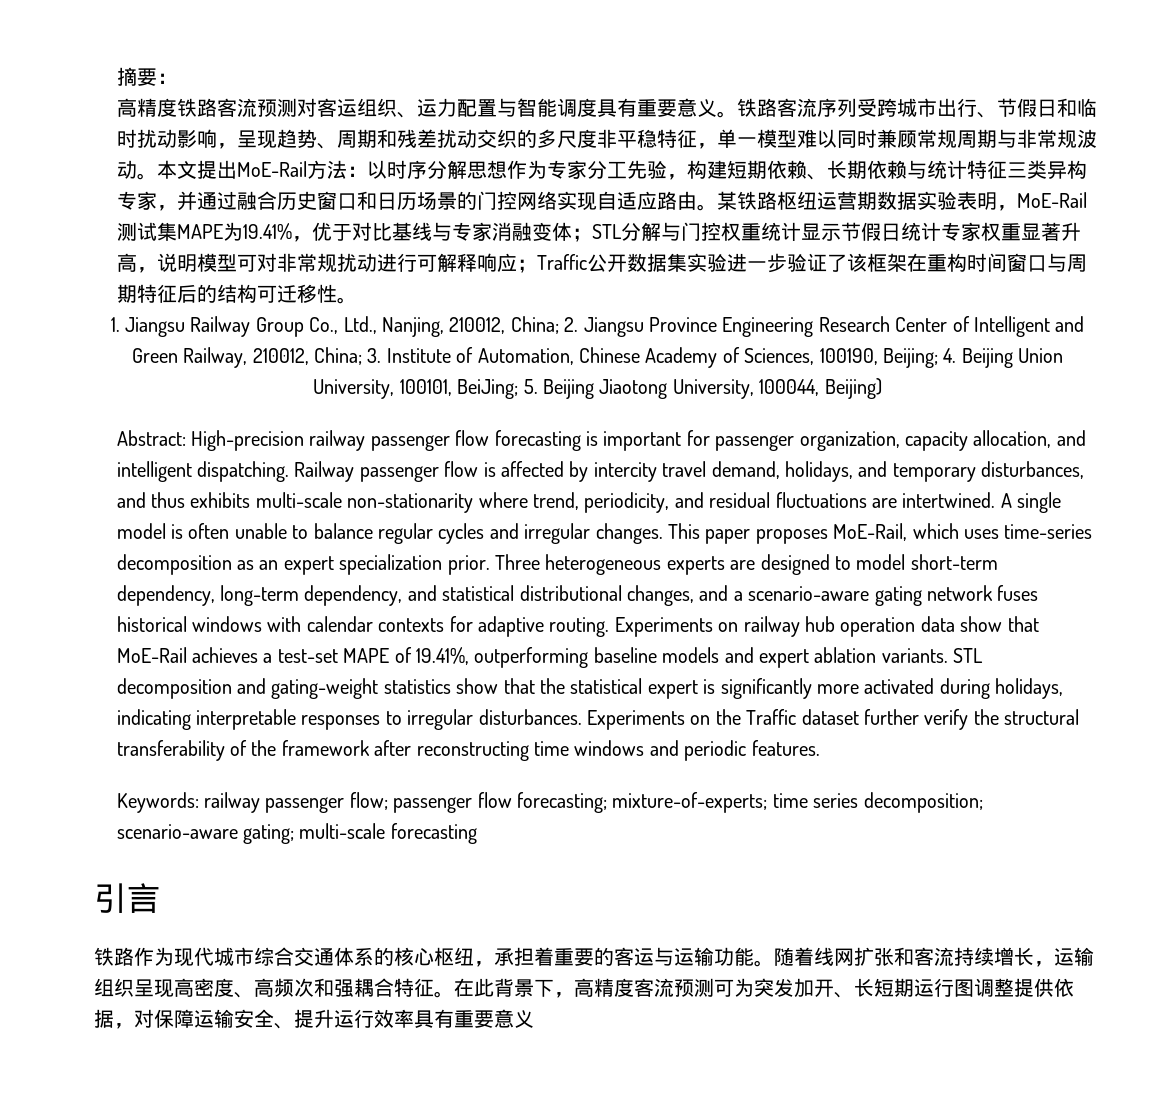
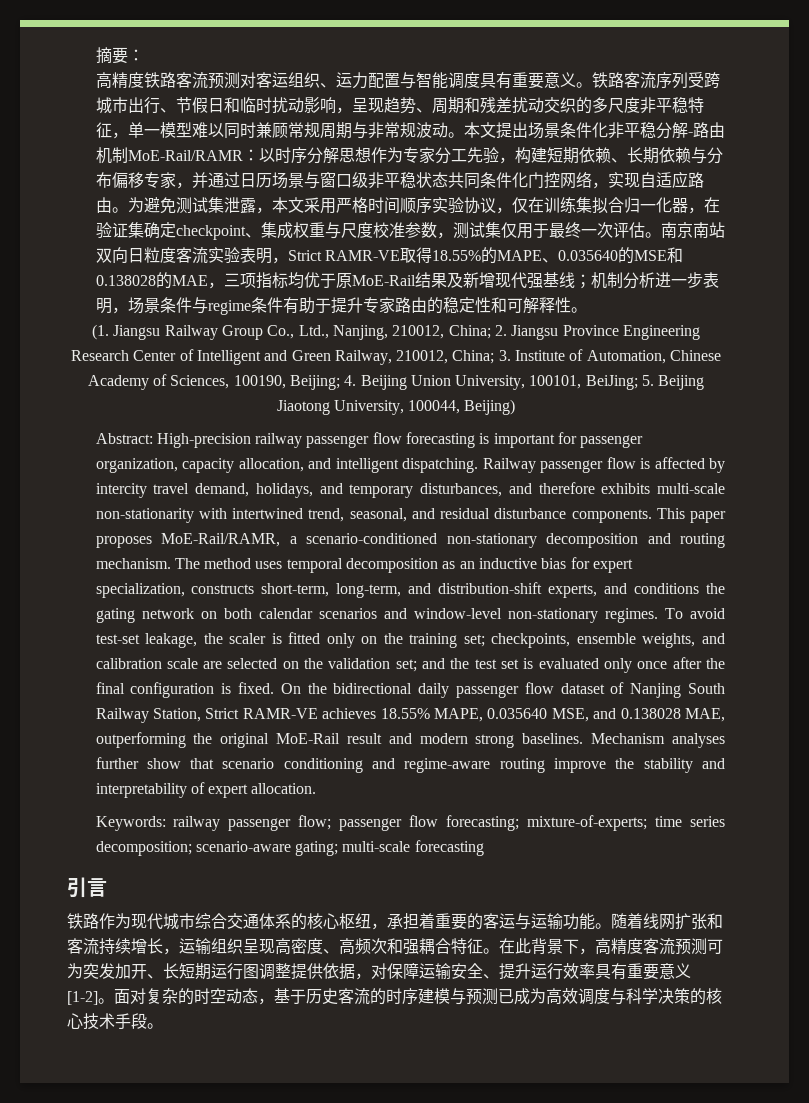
- 本文提出MoE-Rail方法：以时序分解思想作为专家分工先验，构建短期依赖、长期依赖与统计特征三类异构专家，并通过融合历史窗口和日历场景的门控网络实现自适应路由。
+ 本文提出场景条件化非平稳分解-路由机制MoE-Rail/RAMR：以时序分解思想作为专家分工先验，构建短期依赖、长期依赖与分布偏移专家，并通过日历场景与窗口级非平稳状态共同条件化门控网络，实现自适应路由。
- 某铁路枢纽运营期数据实验表明，MoE-Rail测试集MAPE为19.41%，优于对比基线与专家消融变体；STL分解与门控权重统计显示节假日统计专家权重显著升高，说明模型可对非常规扰动进行可解释响应；Traffic公开数据集实验进一步验证了该框架在重构时间窗口与周期特征后的结构可迁移性。
+ 为避免测试集泄露，本文采用严格时间顺序实验协议，仅在训练集拟合归一化器，在验证集确定checkpoint、集成权重与尺度校准参数，测试集仅用于最终一次评估。南京南站双向日粒度客流实验表明，Strict RAMR-VE取得18.55%的MAPE、0.035640的MSE和0.138028的MAE，三项指标均优于原MoE-Rail结果及新增现代强基线；机制分析进一步表明，场景条件与regime条件有助于提升专家路由的稳定性和可解释性。
- 1. Jiangsu Railway Group Co., Ltd., Nanjing, 210012, China; 2. Jiangsu Province Engineering Research Center of Intelligent and Green Railway, 210012, China; 3. Institute of Automation, Chinese Academy of Sciences, 100190, Beijing; 4. Beijing Union University, 100101, BeiJing; 5. Beijing Jiaotong University, 100044, Beijing)
+ (1. Jiangsu Railway Group Co., Ltd., Nanjing, 210012, China; 2. Jiangsu Province Engineering Research Center of Intelligent and Green Railway, 210012, China; 3. Institute of Automation, Chinese Academy of Sciences, 100190, Beijing; 4. Beijing Union University, 100101, BeiJing; 5. Beijing Jiaotong University, 100044, Beijing)
- Railway passenger flow is affected by intercity travel demand, holidays, and temporary disturbances, and thus exhibits multi-scale non-stationarity where trend, periodicity, and residual fluctuations are intertwined. A single model is often unable to balance regular cycles and irregular changes. This paper proposes MoE-Rail, which uses time-series decomposition as an expert specialization prior. Three heterogeneous experts are designed to model short-term dependency, long-term dependency, and statistical distributional changes, and a scenario-aware gating network fuses historical windows with calendar contexts for adaptive routing. Experiments on railway hub operation data show that MoE-Rail achieves a test-set MAPE of 19.41%, outperforming baseline models and expert ablation variants. STL decomposition and gating-weight statistics show that the statistical expert is significantly more activated during holidays, indicating interpretable responses to irregular disturbances. Experiments on the Traffic dataset further verify the structural transferability of the framework after reconstructing time windows and periodic features.
+ Railway passenger flow is affected by intercity travel demand, holidays, and temporary disturbances, and therefore exhibits multi-scale non-stationarity with intertwined trend, seasonal, and residual disturbance components. This paper proposes MoE-Rail/RAMR, a scenario-conditioned non-stationary decomposition and routing mechanism. The method uses temporal decomposition as an inductive bias for expert specialization, constructs short-term, long-term, and distribution-shift experts, and conditions the gating network on both calendar scenarios and window-level non-stationary regimes. To avoid test-set leakage, the scaler is fitted only on the training set; checkpoints, ensemble weights, and calibration scale are selected on the validation set; and the test set is evaluated only once after the final configuration is fixed. On the bidirectional daily passenger flow dataset of Nanjing South Railway Station, Strict RAMR-VE achieves 18.55% MAPE, 0.035640 MSE, and 0.138028 MAE, outperforming the original MoE-Rail result and modern strong baselines. Mechanism analyses further show that scenario conditioning and regime-aware routing improve the stability and interpretability of expert allocation.
- 在此背景下，高精度客流预测可为突发加开、长短期运行图调整提供依据，对保障运输安全、提升运行效率具有重要意义
+ 在此背景下，高精度客流预测可为突发加开、长短期运行图调整提供依据，对保障运输安全、提升运行效率具有重要意义[1-2]。面对复杂的时空动态，基于历史客流的时序建模与预测已成为高效调度与科学决策的核心技术手段。

